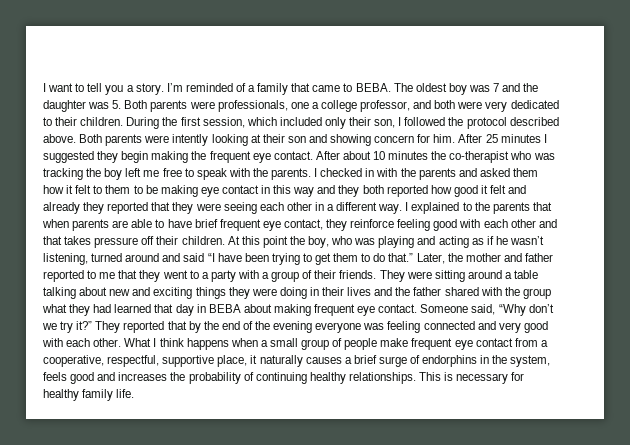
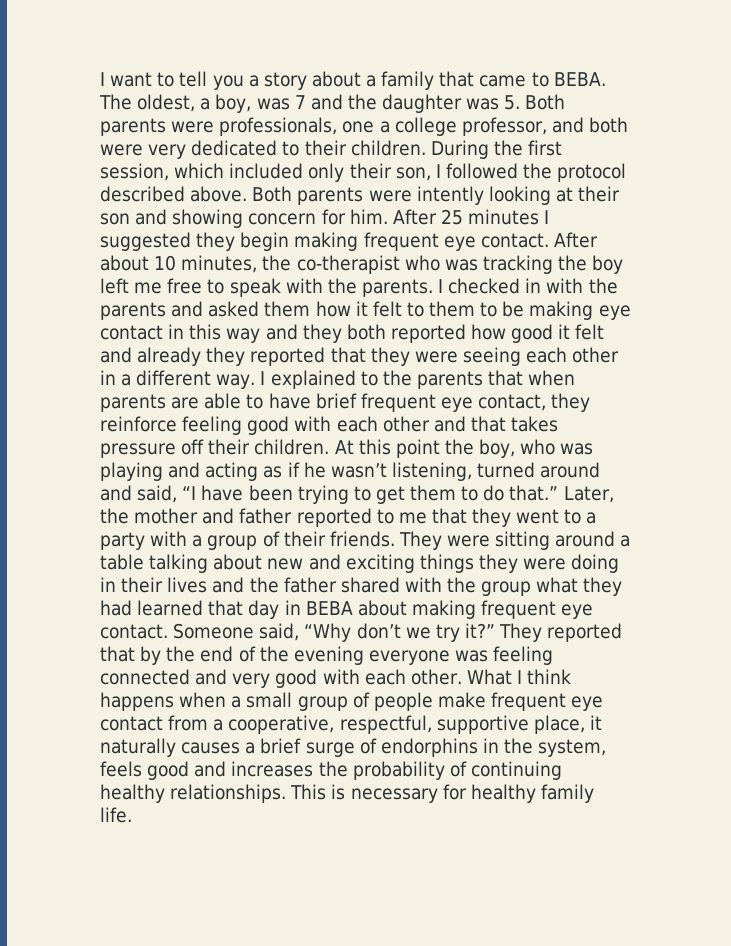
- I want to tell you a story. I’m reminded of a family that came to BEBA.
+ I want to tell you a story about a family that came to BEBA.
- The oldest boy was 7 and the daughter was 5. Both parents were professionals, one a college professor, and both were very dedicated to their children.
+ The oldest, a boy, was 7 and the daughter was 5. Both parents were professionals, one a college professor, and both were very dedicated to their children.
- After 25 minutes I suggested they begin making the frequent eye contact.
+ After 25 minutes I suggested they begin making frequent eye contact.
- After about 10 minutes the co-therapist who was tracking the boy left me free to speak with the parents.
+ After about 10 minutes, the co-therapist who was tracking the boy left me free to speak with the parents.
- At this point the boy, who was playing and acting as if he wasn’t listening, turned around and said “I have been trying to get them to do that.”
+ At this point the boy, who was playing and acting as if he wasn’t listening, turned around and said, “I have been trying to get them to do that.”

